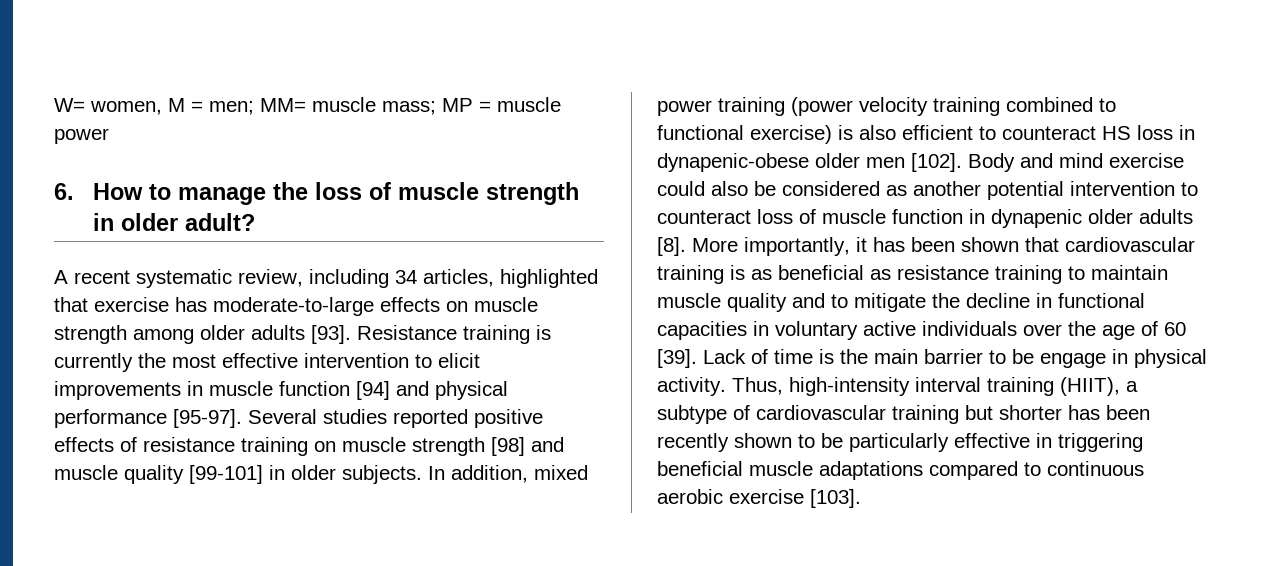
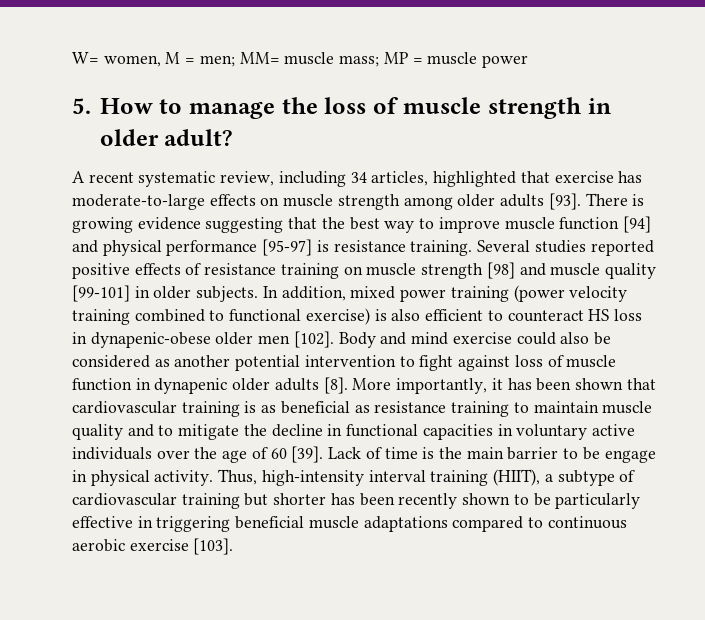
- 6. How to manage the loss of muscle strength in older adult?
+ 5. How to manage the loss of muscle strength in older adult?
- Resistance training is currently the most effective intervention to elicit improvements in muscle function [94] and physical performance [95-97].
+ There is growing evidence suggesting that the best way to improve muscle function [94] and physical performance [95-97] is resistance training.
- Body and mind exercise could also be considered as another potential intervention to counteract loss of muscle function in dynapenic older adults [8].
+ Body and mind exercise could also be considered as another potential intervention to fight against loss of muscle function in dynapenic older adults [8].

